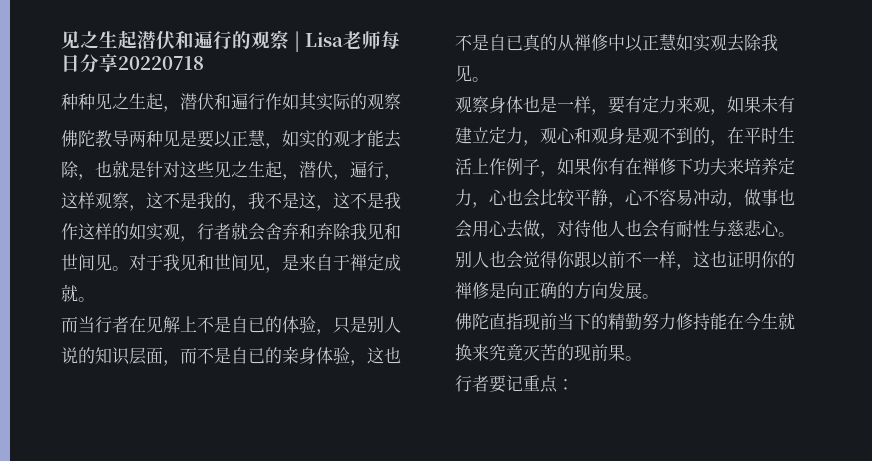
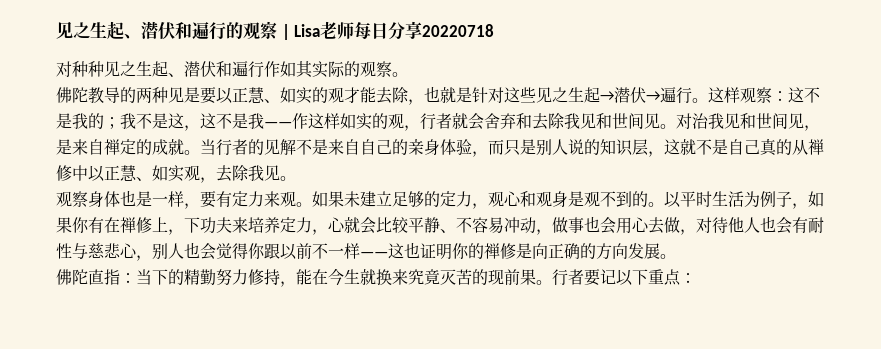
- 见之生起潜伏和遍行的观察 | Lisa老师每日分享20220718
+ 见之生起、潜伏和遍行的观察 | Lisa老师每日分享20220718
- 种种见之生起，潜伏和遍行作如其实际的观察
+ 对种种见之生起、潜伏和遍行作如其实际的观察。
- 佛陀教导两种见是要以正慧，如实的观才能去除，也就是针对这些见之生起，潜伏，遍行，这样观察，这不是我的，我不是这，这不是我作这样的如实观，行者就会舍弃和弃除我见和世间见。
+ 佛陀教导的两种见是要以正慧、如实的观才能去除，也就是针对这些见之生起→潜伏→遍行。这样观察：这不是我的；我不是这，这不是我——作这样如实的观，行者就会舍弃和去除我见和世间见。
- 对于我见和世间见，是来自于禅定成就。
- 而当行者在见解上不是自已的体验，只是别人说的知识层面，而不是自已的亲身体验，这也不是自已真的从禅修中以正慧如实观去除我见。
+ 对治我见和世间见，是来自禅定的成就。当行者的见解不是来自自己的亲身体验，而只是别人说的知识层，这就不是自己真的从禅修中以正慧、如实观，去除我见。
- 观察身体也是一样，要有定力来观，如果未有建立定力，观心和观身是观不到的，在平时生活上作例子，如果你有在禅修下功夫来培养定力，心也会比较平静，心不容易冲动，做事也会用心去做，对待他人也会有耐性与慈悲心。别人也会觉得你跟以前不一样，这也证明你的禅修是向正确的方向发展。
+ 观察身体也是一样，要有定力来观。如果未建立足够的定力，观心和观身是观不到的。以平时生活为例子，如果你有在禅修上，下功夫来培养定力，心就会比较平静、不容易冲动，做事也会用心去做，对待他人也会有耐性与慈悲心，别人也会觉得你跟以前不一样——这也证明你的禅修是向正确的方向发展。
- 佛陀直指现前当下的精勤努力修持能在今生就换来究竟灭苦的现前果。
- 行者要记重点：
+ 佛陀直指：当下的精勤努力修持，能在今生就换来究竟灭苦的现前果。行者要记以下重点：

